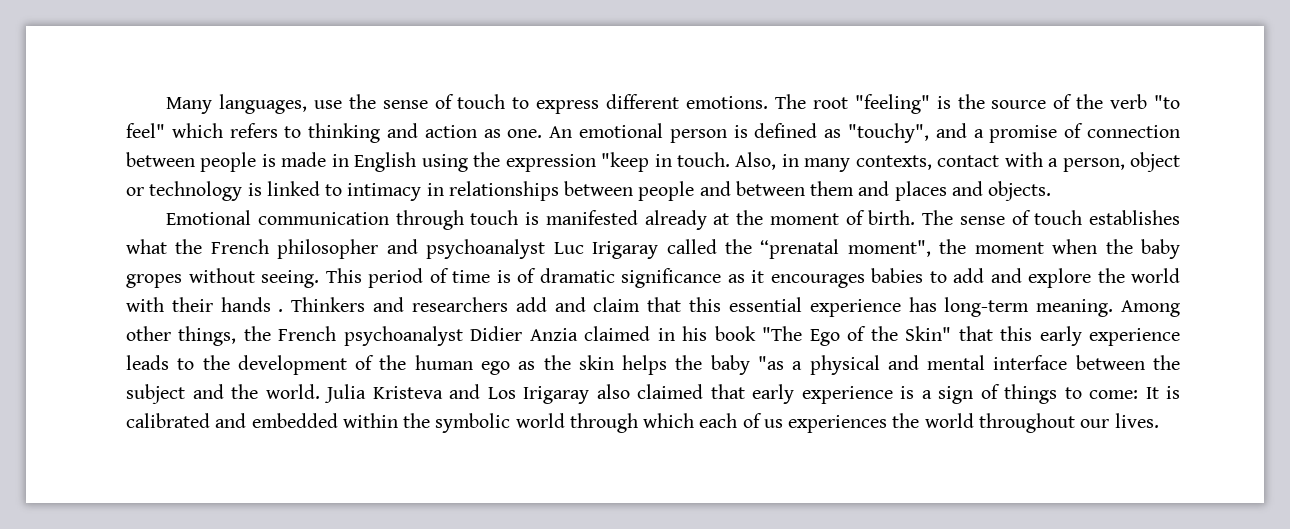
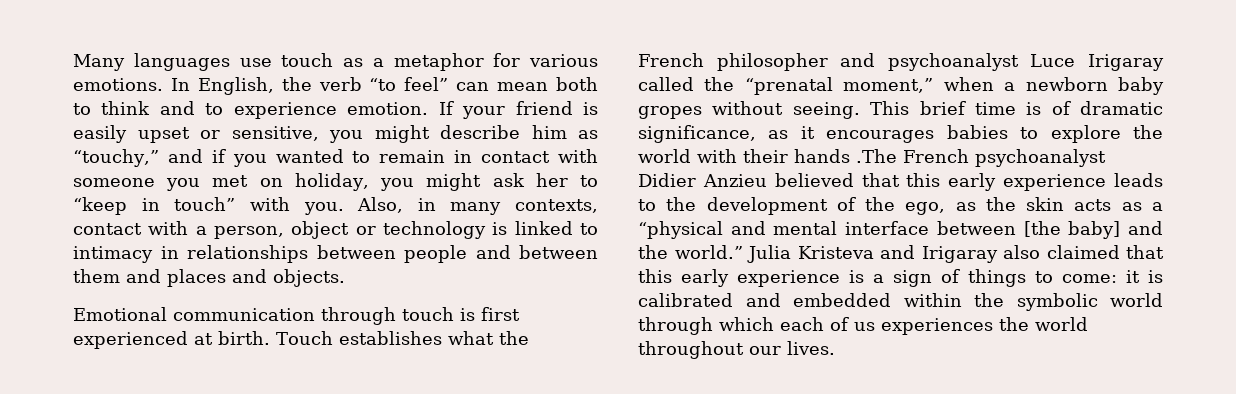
- Many languages, use the sense of touch to express different emotions. The root "feeling" is the source of the verb "to feel" which refers to thinking and action as one. An emotional person is defined as "touchy", and a promise of connection between people is made in English using the expression "keep in touch.
+ Many languages use touch as a metaphor for various emotions. In English, the verb “to feel” can mean both to think and to experience emotion. If your friend is easily upset or sensitive, you might describe him as “touchy,” and if you wanted to remain in contact with someone you met on holiday, you might ask her to “keep in touch” with you.
- Emotional communication through touch is manifested already at the moment of birth. The sense of touch establishes what the French philosopher and psychoanalyst Luc Irigaray called the “prenatal moment", the moment when the baby gropes without seeing.
+ Emotional communication through touch is first experienced at birth. Touch establishes what the French philosopher and psychoanalyst Luce Irigaray called the “prenatal moment,” when a newborn baby gropes without seeing.
- This period of time is of dramatic significance as it encourages babies to add and explore the world with their hands . Thinkers and researchers add and claim that this essential experience has long-term meaning. Among other things, the French psychoanalyst Didier Anzia claimed in his book "The Ego of the Skin" that this early experience leads to the development of the human ego as the skin helps the baby "as a physical and mental interface between the subject and the world.
+ This brief time is of dramatic significance, as it encourages babies to explore the world with their hands .The French psychoanalyst Didier Anzieu believed that this early experience leads to the development of the ego, as the skin acts as a “physical and mental interface between [the baby] and the world.”
- Julia Kristeva and Los Irigaray also claimed that early experience is a sign of things to come: It is calibrated and embedded within the symbolic world through which each of us experiences the world throughout our lives.
+ Julia Kristeva and Irigaray also claimed that this early experience is a sign of things to come: it is calibrated and embedded within the symbolic world through which each of us experiences the world throughout our lives.

